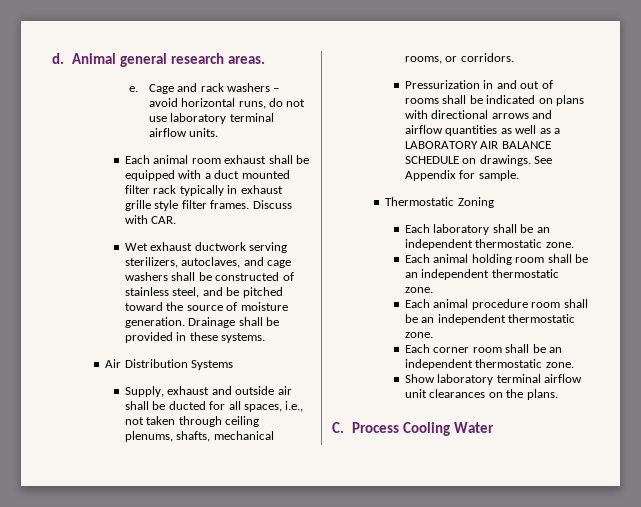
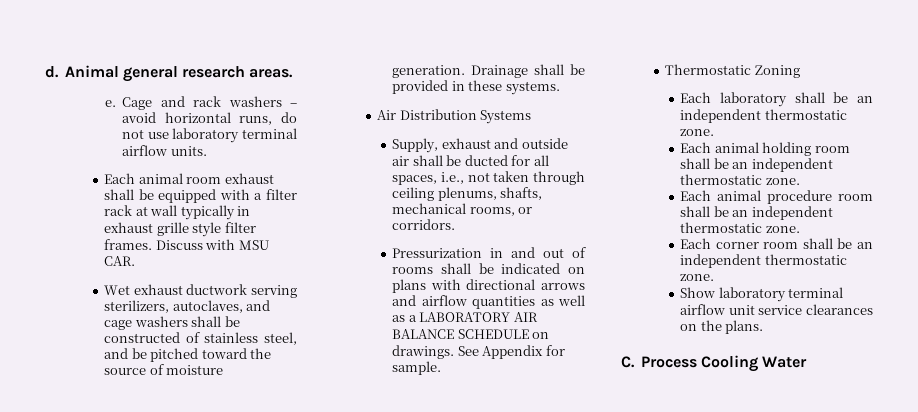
- Each animal room exhaust shall be equipped with a duct mounted filter rack typically in exhaust grille style filter frames.
+ Each animal room exhaust shall be equipped with a filter rack at wall typically in exhaust grille style filter frames.
- Discuss with CAR.
+ Discuss with MSU CAR.
- Show laboratory terminal airflow unit clearances on the plans.
+ Show laboratory terminal airflow unit service clearances on the plans.

